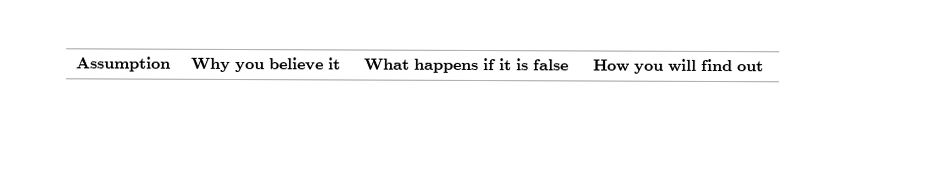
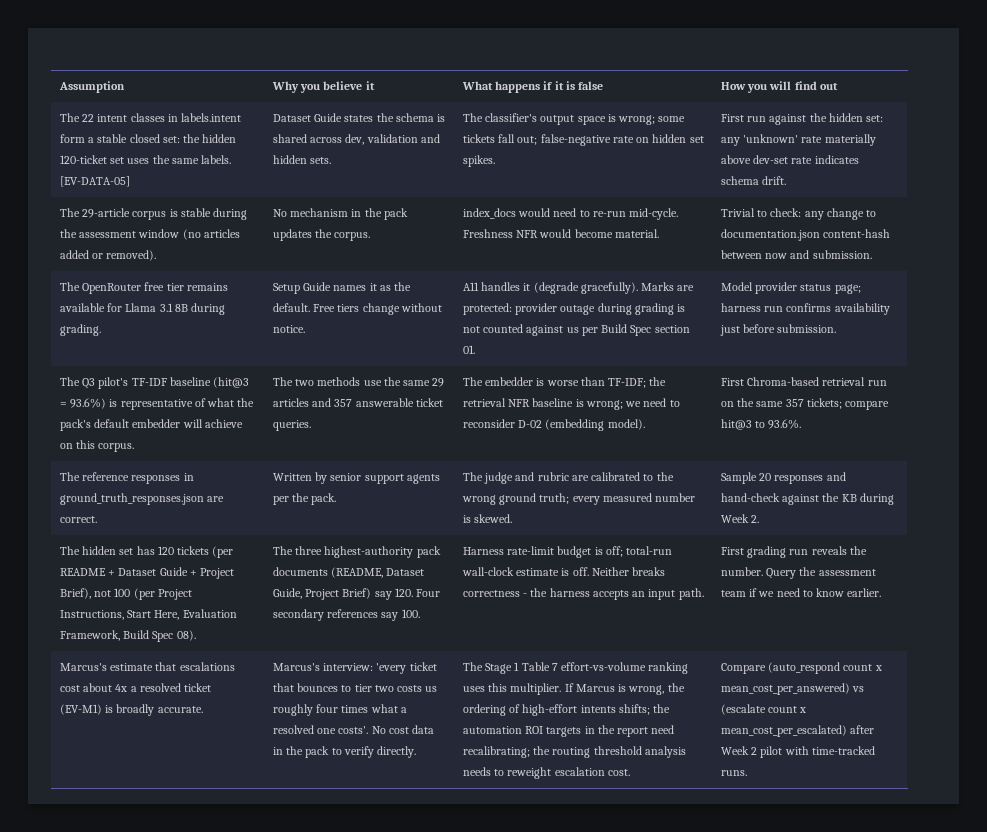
+ The 22 intent classes in labels.intent form a stable closed set: the hidden 120-ticket set uses the same labels. [EV-DATA-05] | Dataset Guide states the schema is shared across dev, validation and hidden sets. | The classifier's output space is wrong; some tickets fall out; false-negative rate on hidden set spikes. | First run against the hidden set: any 'unknown' rate materially above dev-set rate indicates schema drift.
+ The 29-article corpus is stable during the assessment window (no articles added or removed). | No mechanism in the pack updates the corpus. | index_docs would need to re-run mid-cycle. Freshness NFR would become material. | Trivial to check: any change to documentation.json content-hash between now and submission.
+ The OpenRouter free tier remains available for Llama 3.1 8B during grading. | Setup Guide names it as the default. Free tiers change without notice. | A11 handles it (degrade gracefully). Marks are protected: provider outage during grading is not counted against us per Build Spec section 01. | Model provider status page; harness run confirms availability just before submission.
+ The Q3 pilot's TF-IDF baseline (hit@3 = 93.6%) is representative of what the pack's default embedder will achieve on this corpus. | The two methods use the same 29 articles and 357 answerable ticket queries. | The embedder is worse than TF-IDF; the retrieval NFR baseline is wrong; we need to reconsider D-02 (embedding model). | First Chroma-based retrieval run on the same 357 tickets; compare hit@3 to 93.6%.
+ The reference responses in ground_truth_responses.json are correct. | Written by senior support agents per the pack. | The judge and rubric are calibrated to the wrong ground truth; every measured number is skewed. | Sample 20 responses and hand-check against the KB during Week 2.
+ The hidden set has 120 tickets (per README + Dataset Guide + Project Brief), not 100 (per Project Instructions, Start Here, Evaluation Framework, Build Spec 08). | The three highest-authority pack documents (README, Dataset Guide, Project Brief) say 120. Four secondary references say 100. | Harness rate-limit budget is off; total-run wall-clock estimate is off. Neither breaks correctness - the harness accepts an input path. | First grading run reveals the number. Query the assessment team if we need to know earlier.
+ Marcus's estimate that escalations cost about 4x a resolved ticket (EV-M1) is broadly accurate. | Marcus's interview: 'every ticket that bounces to tier two costs us roughly four times what a resolved one costs'. No cost data in the pack to verify directly. | The Stage 1 Table 7 effort-vs-volume ranking uses this multiplier. If Marcus is wrong, the ordering of high-effort intents shifts; the automation ROI targets in the report need recalibrating; the routing threshold analysis needs to reweight escalation cost. | Compare (auto_respond count x mean_cost_per_answered) vs (escalate count x mean_cost_per_escalated) after Week 2 pilot with time-tracked runs.

